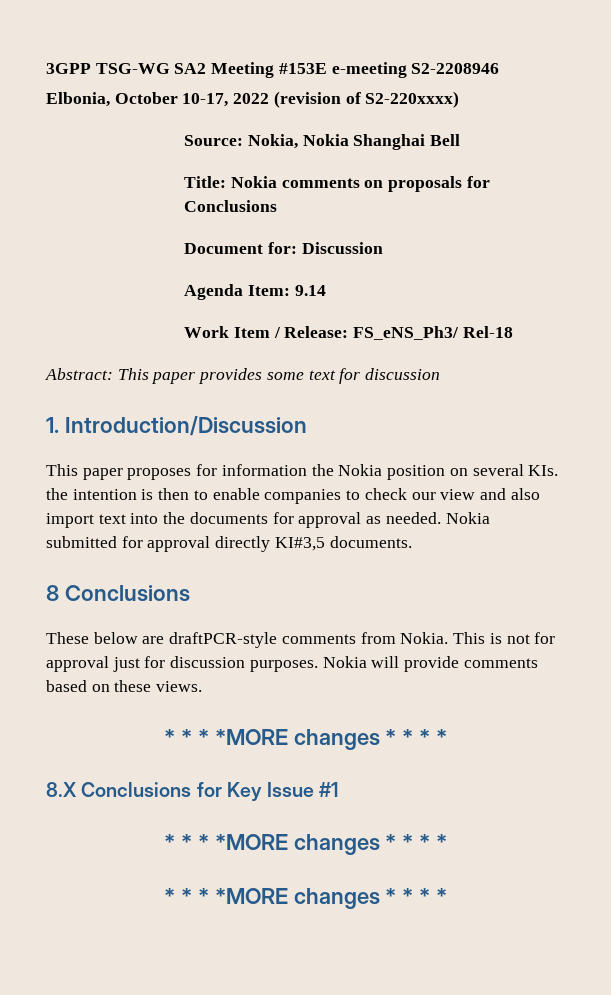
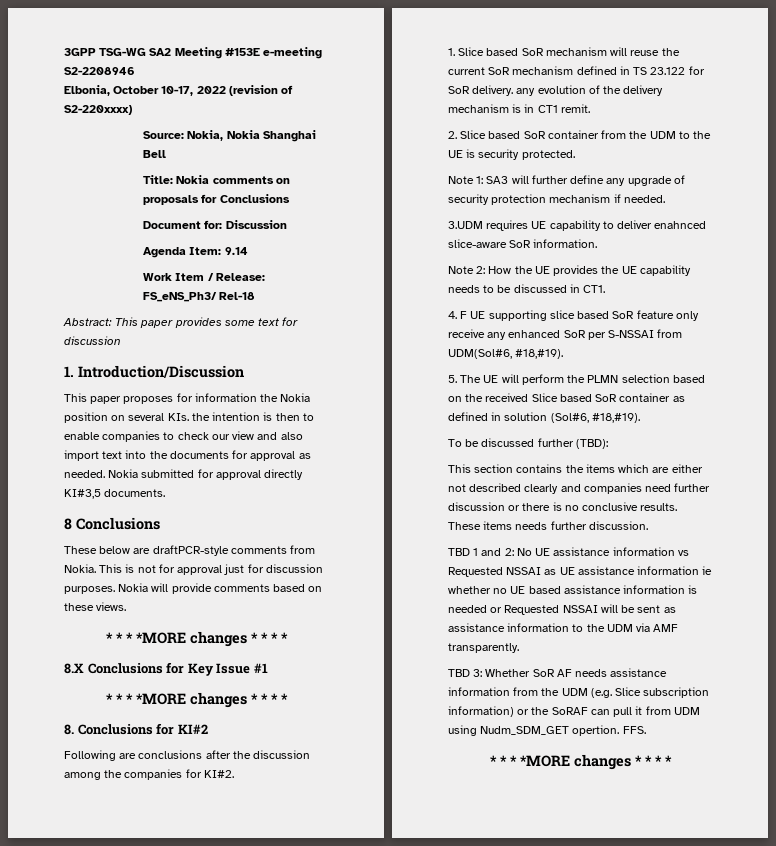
+ 8. Conclusions for KI#2
+ Following are conclusions after the discussion among the companies for KI#2.
+ 1. Slice based SoR mechanism will reuse the current SoR mechanism defined in TS 23.122 for SoR delivery. any evolution of the delivery mechanism is in CT1 remit.
+ 2. Slice based SoR container from the UDM to the UE is security protected.
+ Note 1: SA3 will further define any upgrade of security protection mechanism if needed.
+ 3.UDM requires UE capability to deliver enahnced slice-aware SoR information.
+ Note 2: How the UE provides the UE capability needs to be discussed in CT1.
+ 4. F UE supporting slice based SoR feature only receive any enhanced SoR per S-NSSAI from UDM(Sol#6, #18,#19).
+ 5. The UE will perform the PLMN selection based on the received Slice based SoR container as defined in solution (Sol#6, #18,#19).
+ To be discussed further (TBD):
+ This section contains the items which are either not described clearly and companies need further discussion or there is no conclusive results. These items needs further discussion.
+ TBD 1 and 2: No UE assistance information vs Requested NSSAI as UE assistance information ie whether no UE based assistance information is needed or Requested NSSAI will be sent as assistance information to the UDM via AMF transparently.
+ TBD 3: Whether SoR AF needs assistance information from the UDM (e.g. Slice subscription information) or the SoRAF can pull it from UDM using Nudm_SDM_GET opertion. FFS.

